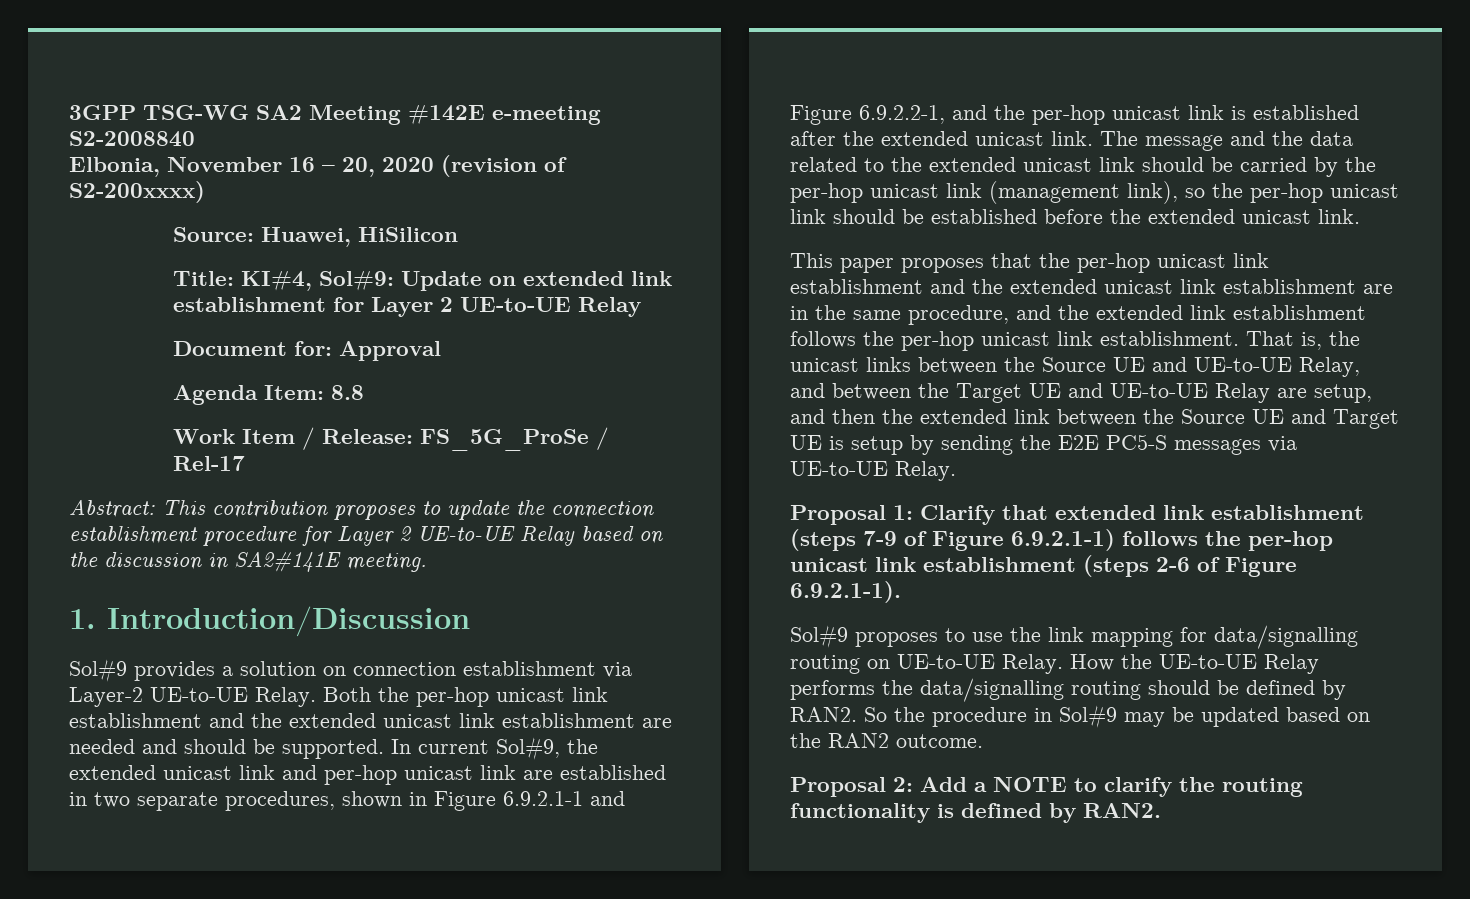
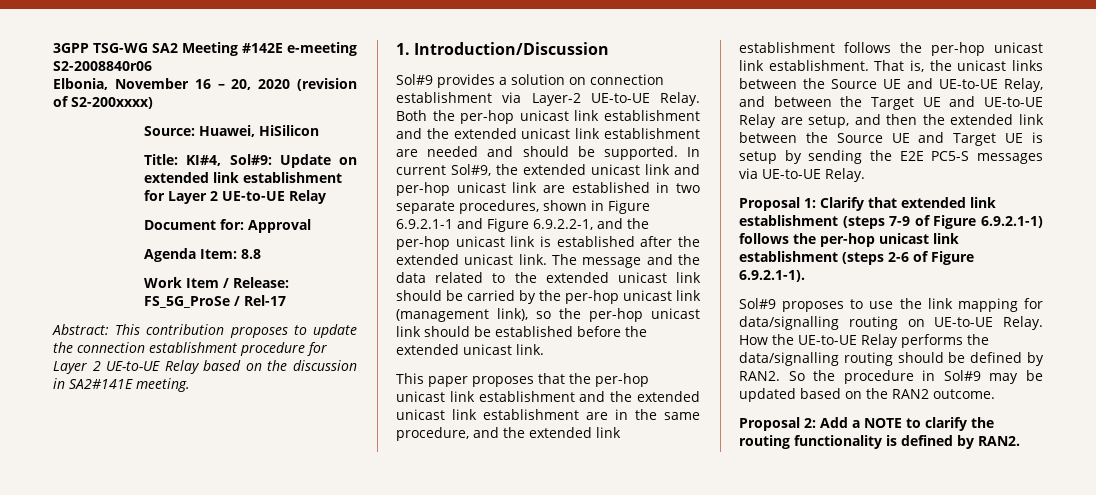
- 3GPP TSG-WG SA2 Meeting #142E e-meeting S2-2008840
+ 3GPP TSG-WG SA2 Meeting #142E e-meeting S2-2008840r06

